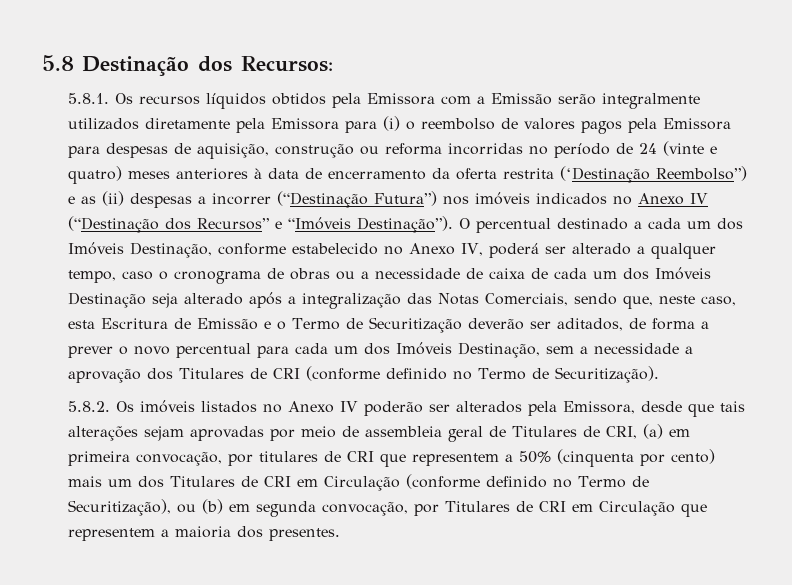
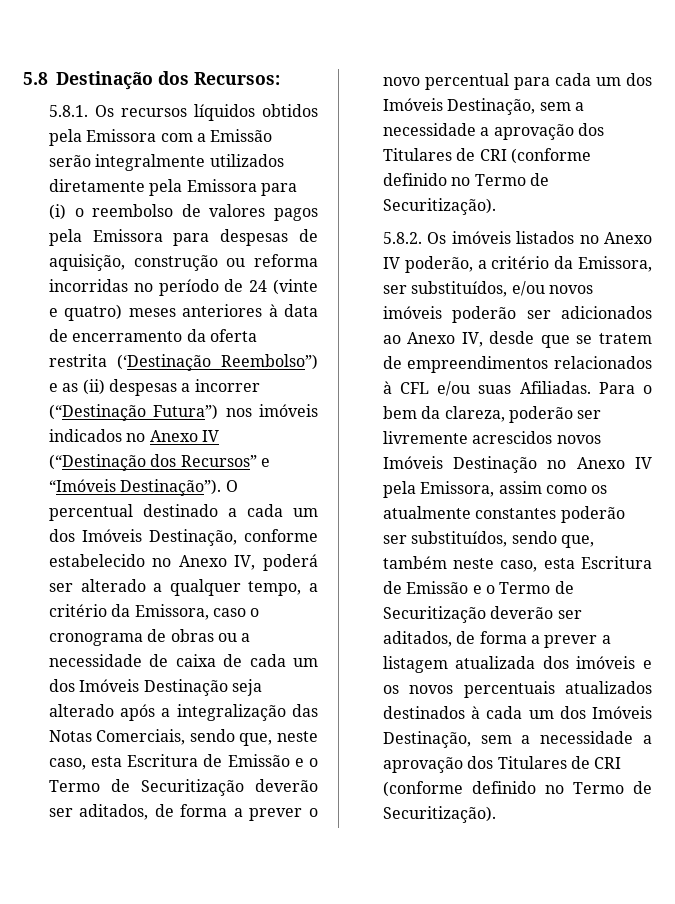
- O percentual destinado a cada um dos Imóveis Destinação, conforme estabelecido no Anexo IV, poderá ser alterado a qualquer tempo, caso o cronograma de obras ou a necessidade de caixa de cada um dos Imóveis Destinação seja alterado após a integralização das Notas Comerciais, sendo que, neste caso, esta Escritura de Emissão e o Termo de Securitização deverão ser aditados, de forma a prever o novo percentual para cada um dos Imóveis Destinação, sem a necessidade a aprovação dos Titulares de CRI (conforme definido no Termo de Securitização).
+ O percentual destinado a cada um dos Imóveis Destinação, conforme estabelecido no Anexo IV, poderá ser alterado a qualquer tempo, a critério da Emissora, caso o cronograma de obras ou a necessidade de caixa de cada um dos Imóveis Destinação seja alterado após a integralização das Notas Comerciais, sendo que, neste caso, esta Escritura de Emissão e o Termo de Securitização deverão ser aditados, de forma a prever o novo percentual para cada um dos Imóveis Destinação, sem a necessidade a aprovação dos Titulares de CRI (conforme definido no Termo de Securitização).
- 5.8.2. Os imóveis listados no Anexo IV poderão ser alterados pela Emissora, desde que tais alterações sejam aprovadas por meio de assembleia geral de Titulares de CRI, (a) em primeira convocação, por titulares de CRI que representem a 50% (cinquenta por cento) mais um dos Titulares de CRI em Circulação (conforme definido no Termo de Securitização), ou (b) em segunda convocação, por Titulares de CRI em Circulação que representem a maioria dos presentes.
+ 5.8.2. Os imóveis listados no Anexo IV poderão, a critério da Emissora, ser substituídos, e/ou novos imóveis poderão ser adicionados ao Anexo IV, desde que se tratem de empreendimentos relacionados à CFL e/ou suas Afiliadas. Para o bem da clareza, poderão ser livremente acrescidos novos Imóveis Destinação no Anexo IV pela Emissora, assim como os atualmente constantes poderão ser substituídos, sendo que, também neste caso, esta Escritura de Emissão e o Termo de Securitização deverão ser aditados, de forma a prever a listagem atualizada dos imóveis e os novos percentuais atualizados destinados à cada um dos Imóveis Destinação, sem a necessidade a aprovação dos Titulares de CRI (conforme definido no Termo de Securitização).

